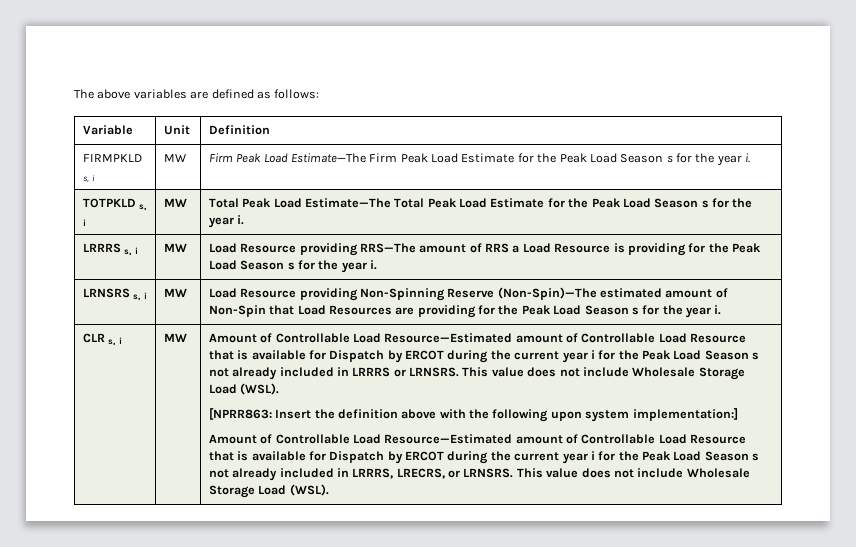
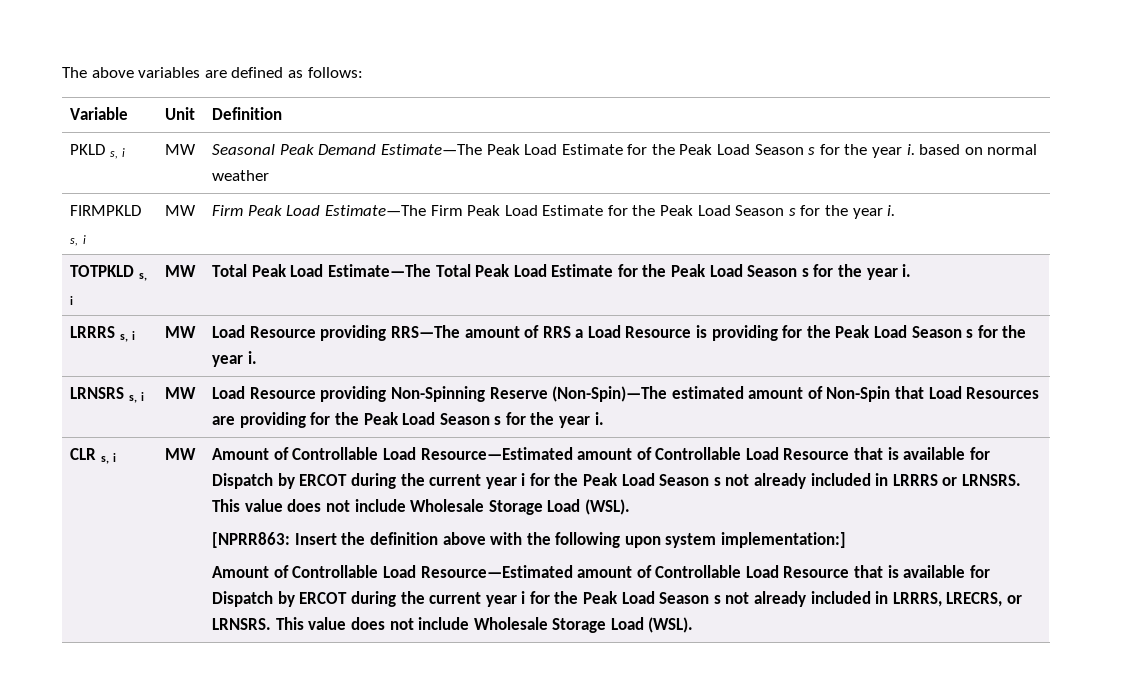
+ PKLD s, i | MW | Seasonal Peak Demand Estimate—The Peak Load Estimate for the Peak Load Season s for the year i. based on normal weather

